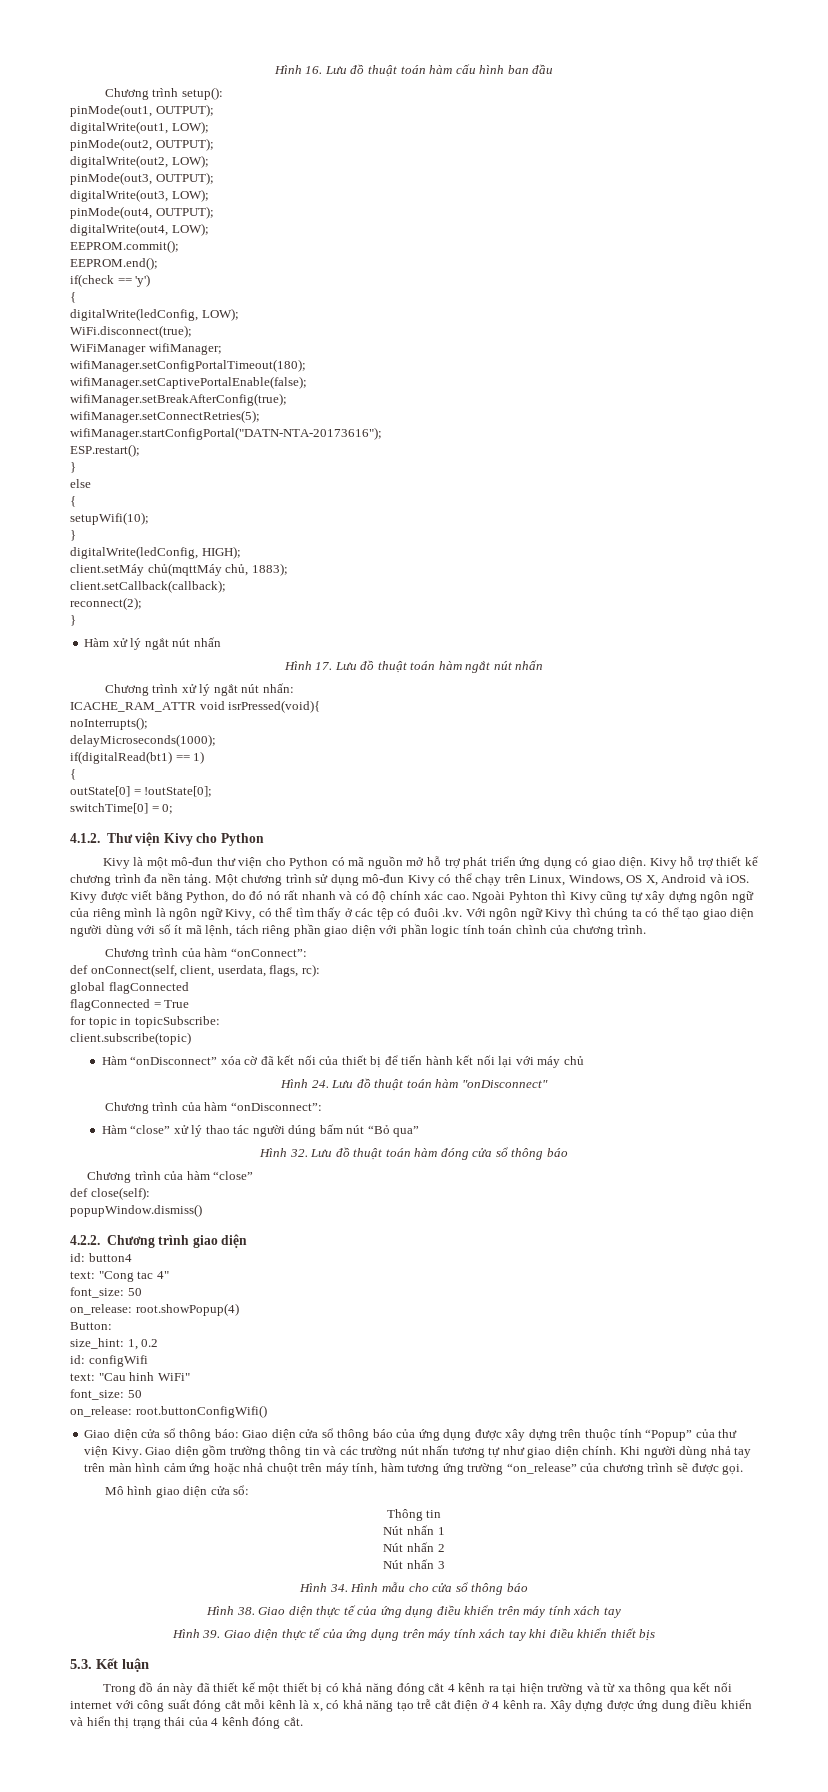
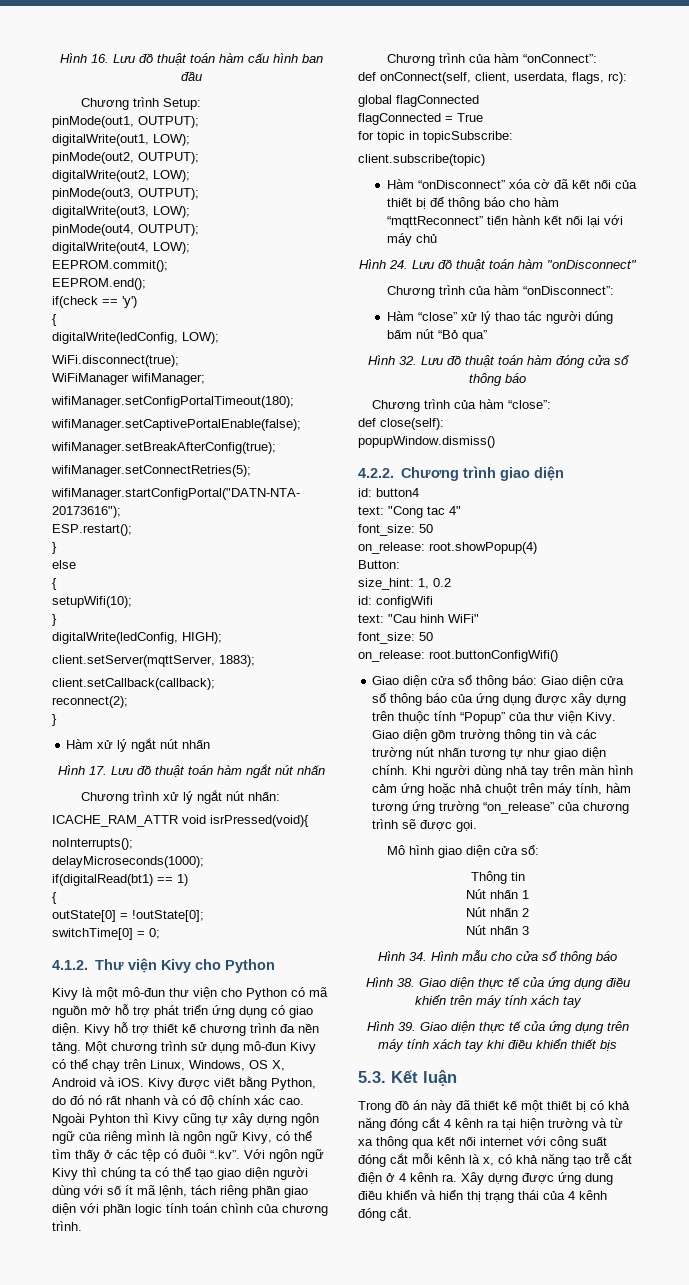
- Chương trình setup():
+ Chương trình Setup:
- client.setMáy chủ(mqttMáy chủ, 1883);
+ client.setServer(mqttServer, 1883);
- Ngoài Pyhton thì Kivy cũng tự xây dựng ngôn ngữ của riêng mình là ngôn ngữ Kivy, có thể tìm thấy ở các tệp có đuôi .kv. Với ngôn ngữ Kivy thì chúng ta có thể tạo giao diện người dùng với số ít mã lệnh, tách riêng phần giao diện với phần logic tính toán chình của chương trình.
+ Ngoài Pyhton thì Kivy cũng tự xây dựng ngôn ngữ của riêng mình là ngôn ngữ Kivy, có thể tìm thấy ở các tệp có đuôi “.kv”. Với ngôn ngữ Kivy thì chúng ta có thể tạo giao diện người dùng với số ít mã lệnh, tách riêng phần giao diện với phần logic tính toán chình của chương trình.
- Hàm “onDisconnect” xóa cờ đã kết nối của thiết bị để tiến hành kết nối lại với máy chủ
+ Hàm “onDisconnect” xóa cờ đã kết nối của thiết bị để thông báo cho hàm “mqttReconnect” tiến hành kết nối lại với máy chủ
- Chương trình của hàm “close”
+ Chương trình của hàm “close”:

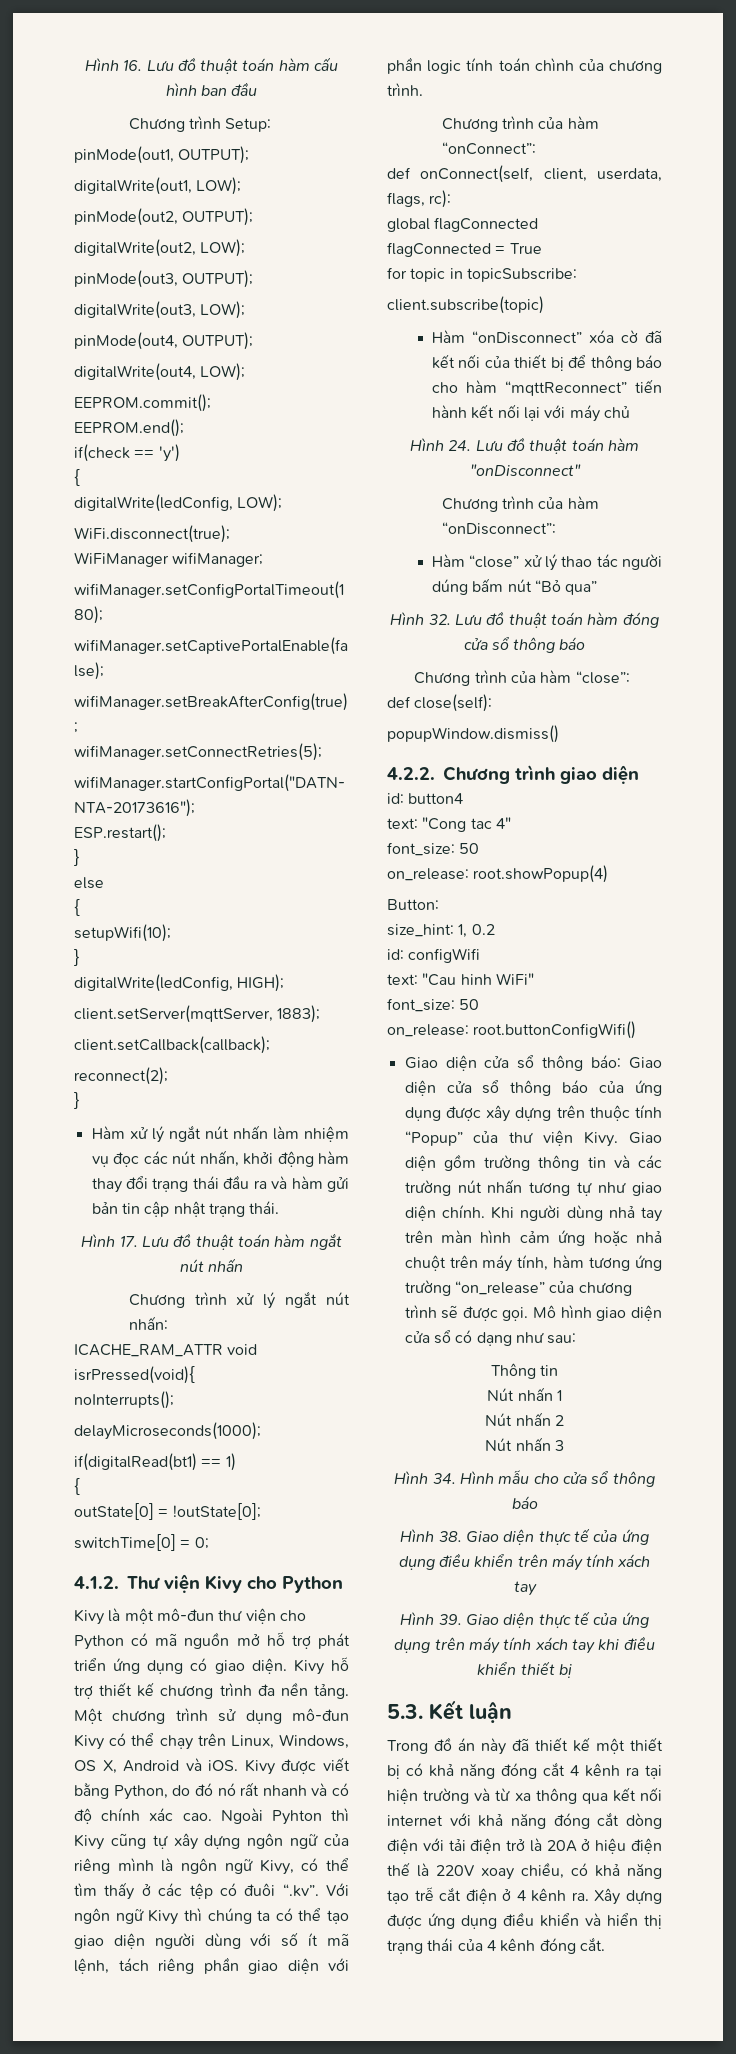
- Hàm xử lý ngắt nút nhấn
+ Hàm xử lý ngắt nút nhấn làm nhiệm vụ đọc các nút nhấn, khởi động hàm thay đổi trạng thái đầu ra và hàm gửi bản tin cập nhật trạng thái.
- Khi người dùng nhả tay trên màn hình cảm ứng hoặc nhả chuột trên máy tính, hàm tương ứng trường “on_release” của chương trình sẽ được gọi.
- Mô hình giao diện cửa sổ:
+ Khi người dùng nhả tay trên màn hình cảm ứng hoặc nhả chuột trên máy tính, hàm tương ứng trường “on_release” của chương trình sẽ được gọi. Mô hình giao diện cửa sổ có dạng như sau:
- Hình 39. Giao diện thực tế của ứng dụng trên máy tính xách tay khi điều khiển thiết bịs
+ Hình 39. Giao diện thực tế của ứng dụng trên máy tính xách tay khi điều khiển thiết bị
- Trong đồ án này đã thiết kế một thiết bị có khả năng đóng cắt 4 kênh ra tại hiện trường và từ xa thông qua kết nối internet với công suất đóng cắt mỗi kênh là x, có khả năng tạo trễ cắt điện ở 4 kênh ra.
+ Trong đồ án này đã thiết kế một thiết bị có khả năng đóng cắt 4 kênh ra tại hiện trường và từ xa thông qua kết nối internet với khả năng đóng cắt dòng điện với tải điện trở là 20A ở hiệu điện thế là 220V xoay chiều, có khả năng tạo trễ cắt điện ở 4 kênh ra.
- Xây dựng được ứng dung điều khiển và hiển thị trạng thái của 4 kênh đóng cắt.
+ Xây dựng được ứng dụng điều khiển và hiển thị trạng thái của 4 kênh đóng cắt.

